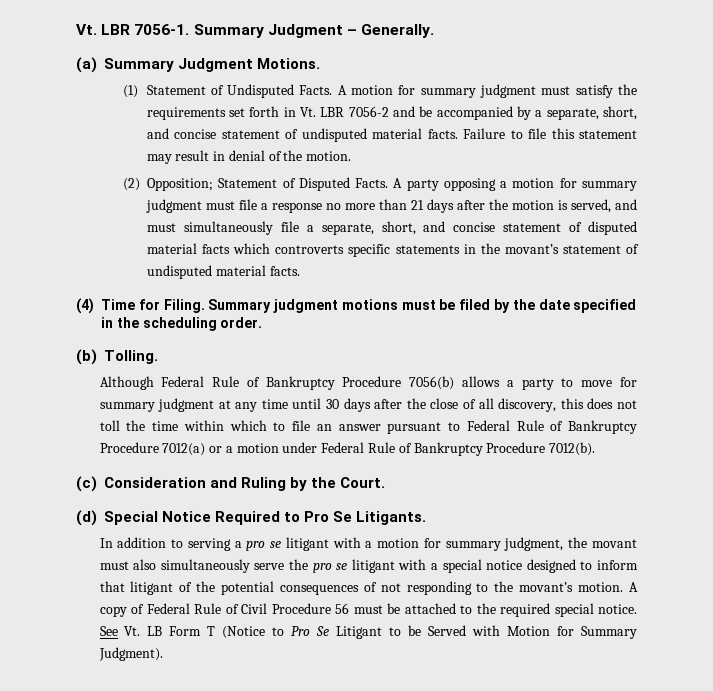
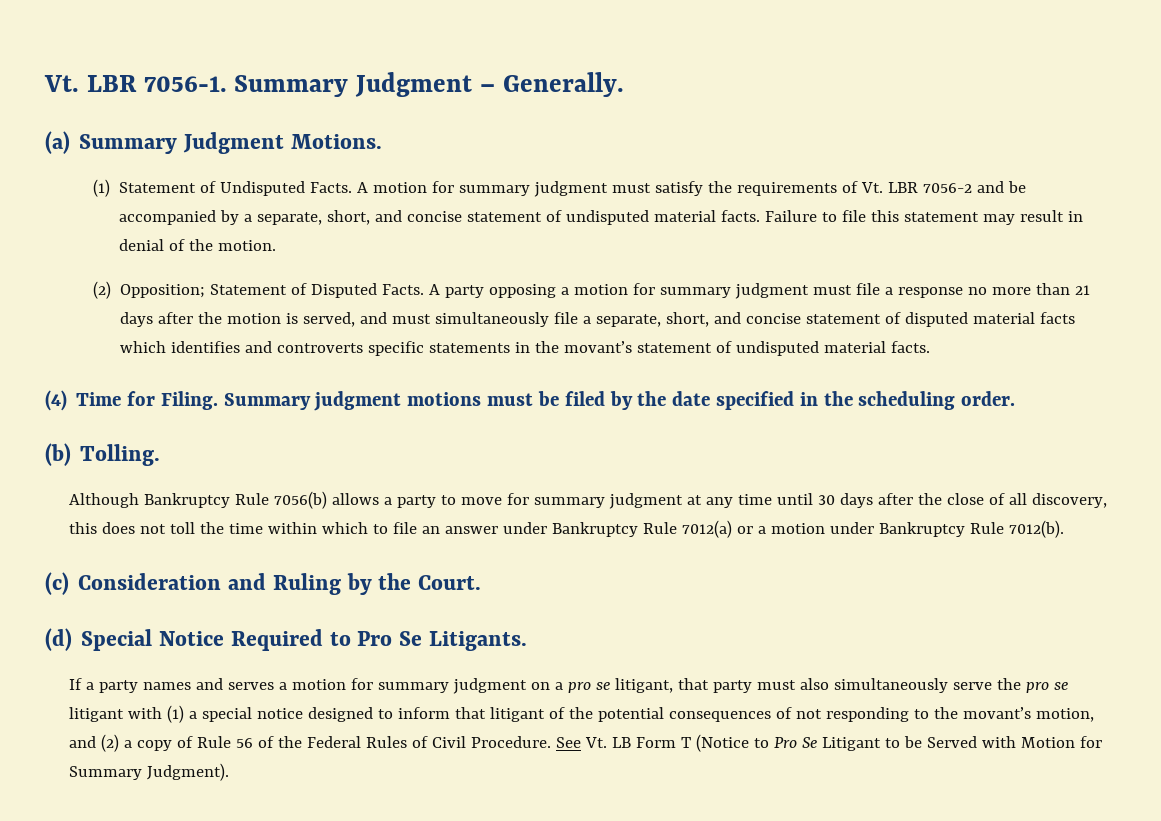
- A motion for summary judgment must satisfy the requirements set forth in Vt. LBR 7056-2 and be accompanied by a separate, short, and concise statement of undisputed material facts.
+ A motion for summary judgment must satisfy the requirements of Vt. LBR 7056-2 and be accompanied by a separate, short, and concise statement of undisputed material facts.
- A party opposing a motion for summary judgment must file a response no more than 21 days after the motion is served, and must simultaneously file a separate, short, and concise statement of disputed material facts which controverts specific statements in the movant’s statement of undisputed material facts.
+ A party opposing a motion for summary judgment must file a response no more than 21 days after the motion is served, and must simultaneously file a separate, short, and concise statement of disputed material facts which identifies and controverts specific statements in the movant’s statement of undisputed material facts.
- Although Federal Rule of Bankruptcy Procedure 7056(b) allows a party to move for summary judgment at any time until 30 days after the close of all discovery, this does not toll the time within which to file an answer pursuant to Federal Rule of Bankruptcy Procedure 7012(a) or a motion under Federal Rule of Bankruptcy Procedure 7012(b).
+ Although Bankruptcy Rule 7056(b) allows a party to move for summary judgment at any time until 30 days after the close of all discovery, this does not toll the time within which to file an answer under Bankruptcy Rule 7012(a) or a motion under Bankruptcy Rule 7012(b).
- In addition to serving a pro se litigant with a motion for summary judgment, the movant must also simultaneously serve the pro se litigant with a special notice designed to inform that litigant of the potential consequences of not responding to the movant’s motion. A copy of Federal Rule of Civil Procedure 56 must be attached to the required special notice.
+ If a party names and serves a motion for summary judgment on a pro se litigant, that party must also simultaneously serve the pro se litigant with (1) a special notice designed to inform that litigant of the potential consequences of not responding to the movant’s motion, and (2) a copy of Rule 56 of the Federal Rules of Civil Procedure.

